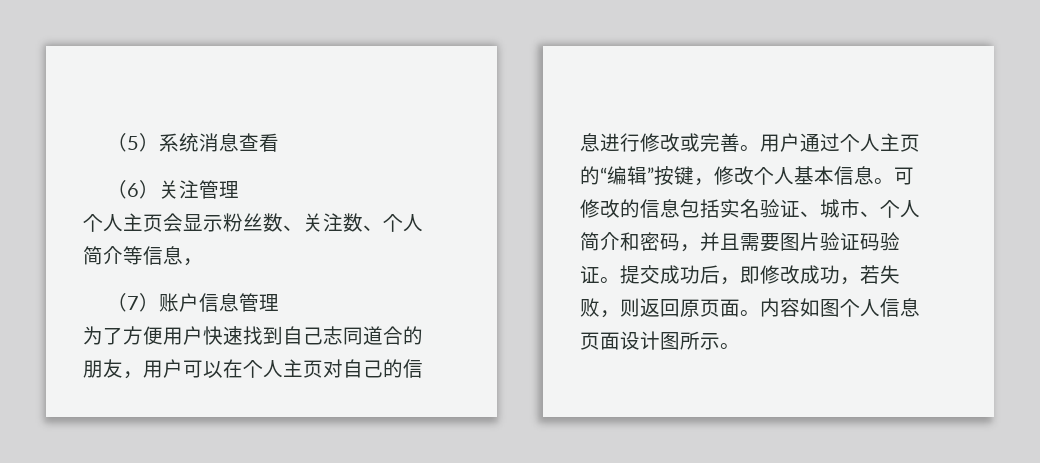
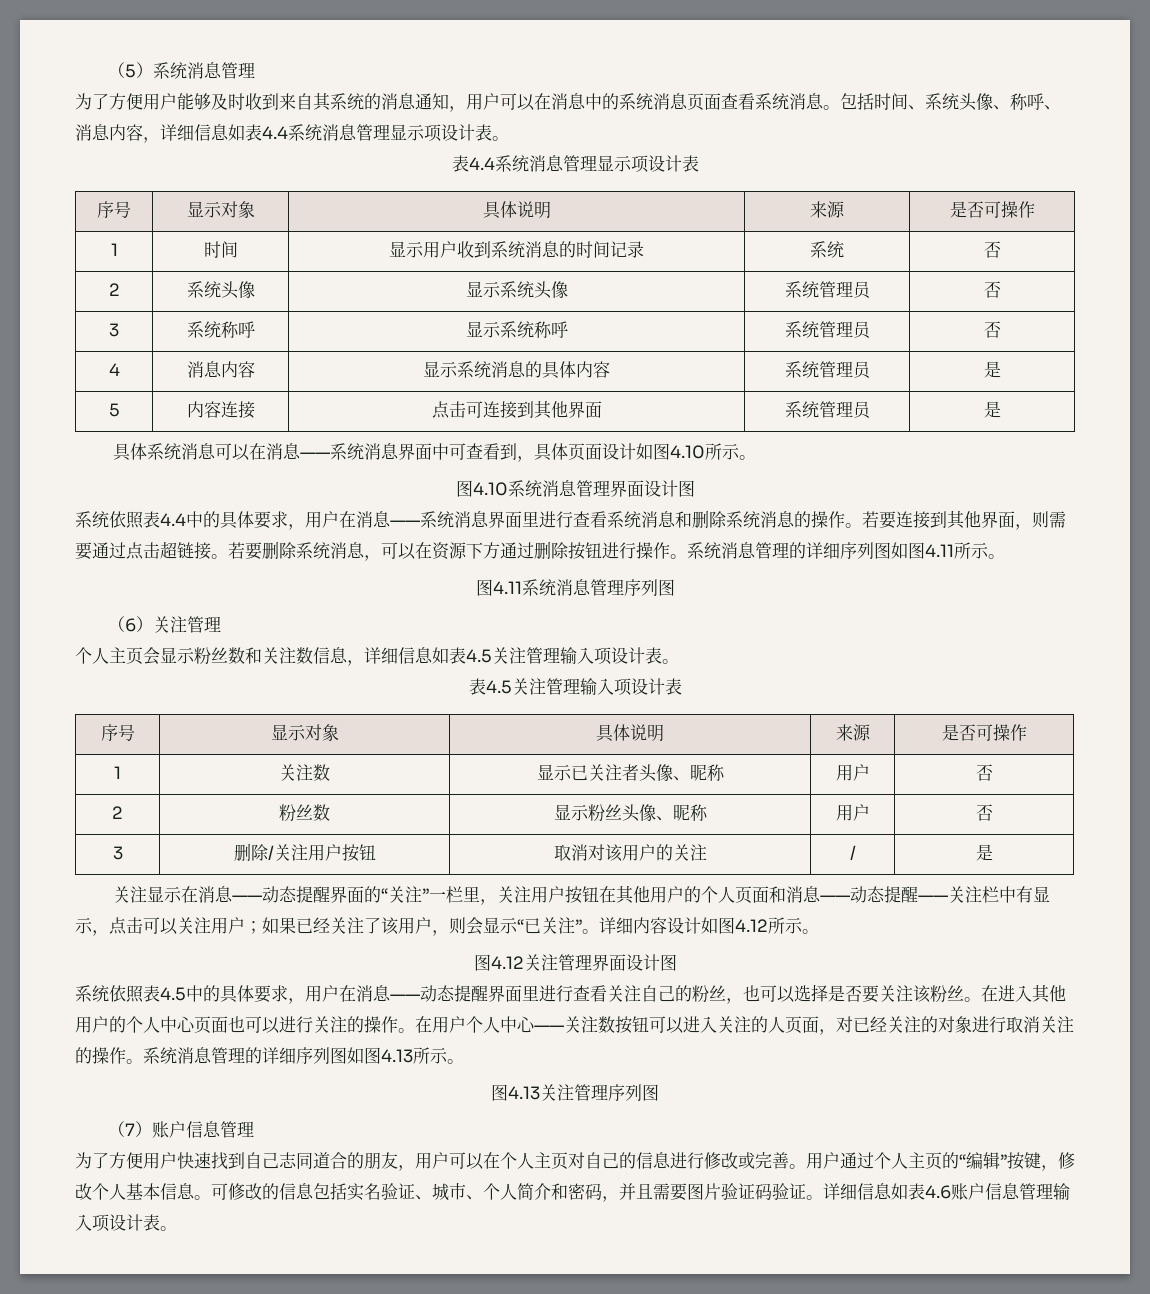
- （5）系统消息查看
+ （5）系统消息管理
+ 为了方便用户能够及时收到来自其系统的消息通知，用户可以在消息中的系统消息页面查看系统消息。包括时间、系统头像、称呼、消息内容，详细信息如表4.4系统消息管理显示项设计表。
+ 表4.4系统消息管理显示项设计表
+ 序号 | 显示对象 | 具体说明 | 来源 | 是否可操作
+ 1 | 时间 | 显示用户收到系统消息的时间记录 | 系统 | 否
+ 2 | 系统头像 | 显示系统头像 | 系统管理员 | 否
+ 3 | 系统称呼 | 显示系统称呼 | 系统管理员 | 否
+ 4 | 消息内容 | 显示系统消息的具体内容 | 系统管理员 | 是
+ 5 | 内容连接 | 点击可连接到其他界面 | 系统管理员 | 是
+ 具体系统消息可以在消息——系统消息界面中可查看到，具体页面设计如图4.10所示。
+ 图4.10系统消息管理界面设计图
+ 系统依照表4.4中的具体要求，用户在消息——系统消息界面里进行查看系统消息和删除系统消息的操作。若要连接到其他界面，则需要通过点击超链接。若要删除系统消息，可以在资源下方通过删除按钮进行操作。系统消息管理的详细序列图如图4.11所示。
+ 图4.11系统消息管理序列图
- 个人主页会显示粉丝数、关注数、个人简介等信息，
+ 个人主页会显示粉丝数和关注数信息，详细信息如表4.5关注管理输入项设计表。
+ 表4.5关注管理输入项设计表
+ 序号 | 显示对象 | 具体说明 | 来源 | 是否可操作
+ 1 | 关注数 | 显示已关注者头像、昵称 | 用户 | 否
+ 2 | 粉丝数 | 显示粉丝头像、昵称 | 用户 | 否
+ 3 | 删除/关注用户按钮 | 取消对该用户的关注 | / | 是
+ 关注显示在消息——动态提醒界面的“关注”一栏里，关注用户按钮在其他用户的个人页面和消息——动态提醒——关注栏中有显示，点击可以关注用户；如果已经关注了该用户，则会显示“已关注”。详细内容设计如图4.12所示。
+ 图4.12关注管理界面设计图
+ 系统依照表4.5中的具体要求，用户在消息——动态提醒界面里进行查看关注自己的粉丝，也可以选择是否要关注该粉丝。在进入其他用户的个人中心页面也可以进行关注的操作。在用户个人中心——关注数按钮可以进入关注的人页面，对已经关注的对象进行取消关注的操作。系统消息管理的详细序列图如图4.13所示。
+ 图4.13关注管理序列图
- 提交成功后，即修改成功，若失败，则返回原页面。内容如图个人信息页面设计图所示。
+ 详细信息如表4.6账户信息管理输入项设计表。

